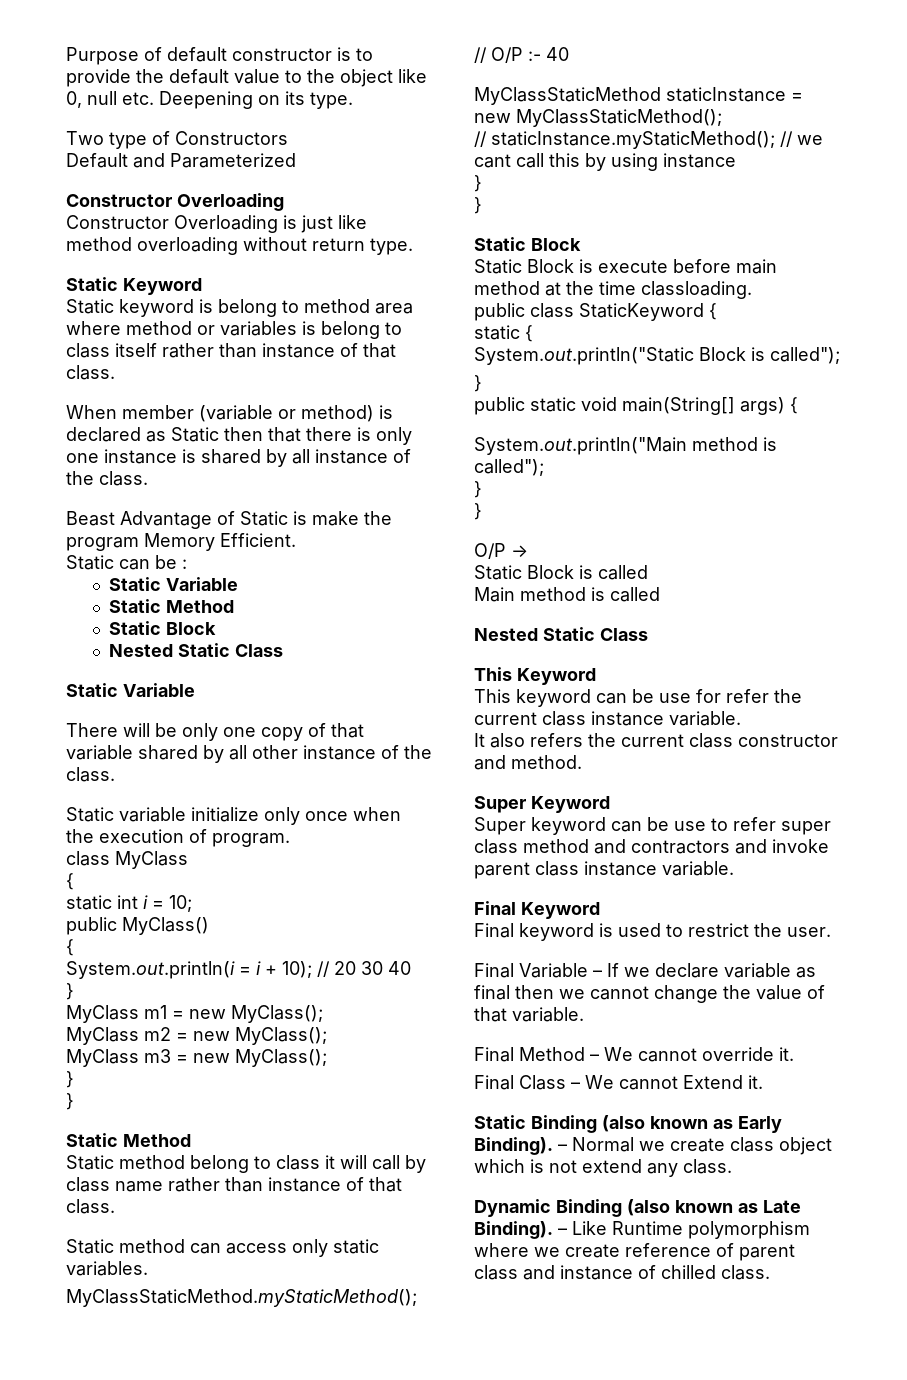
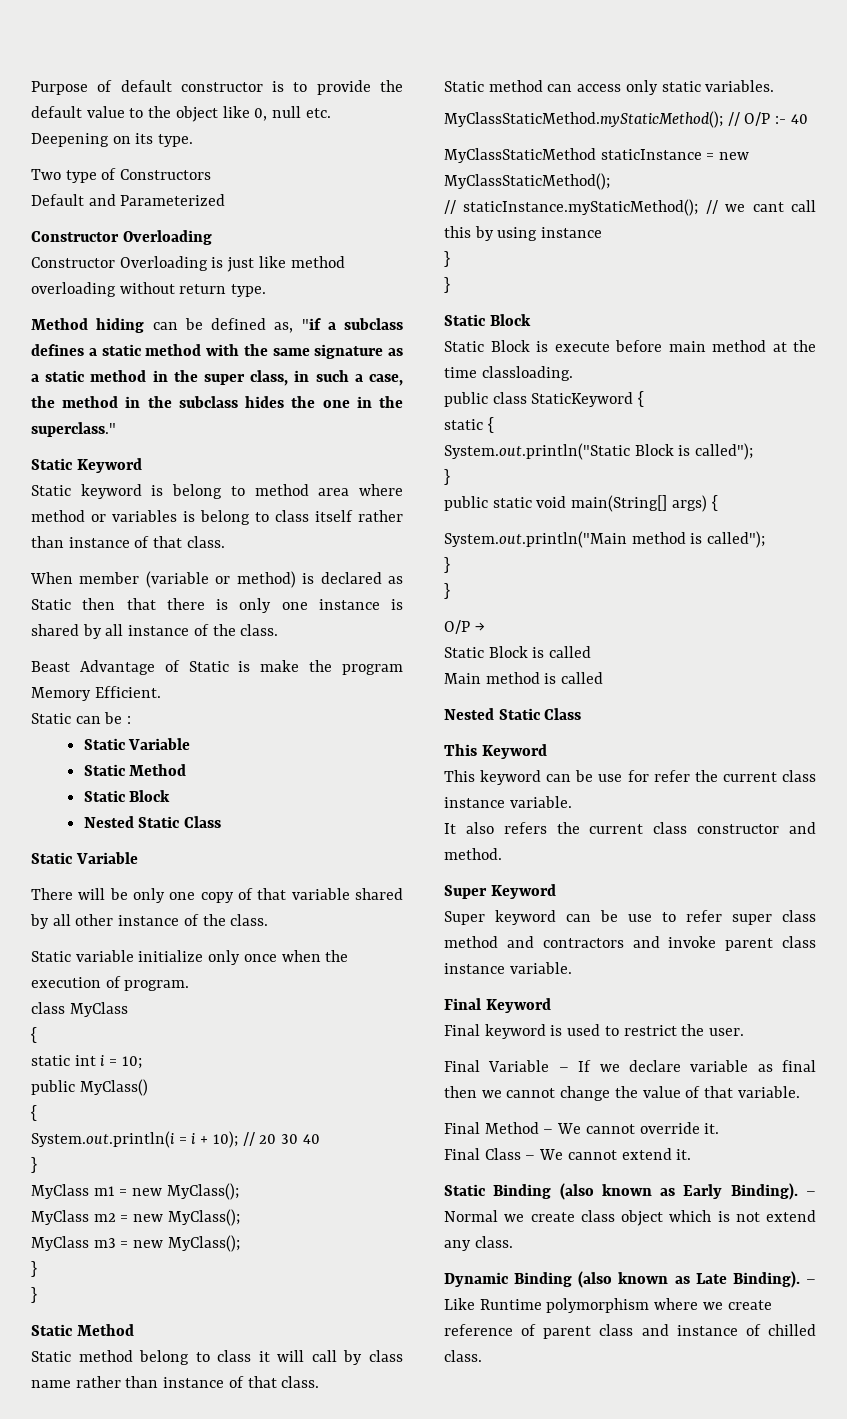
+ Method hiding can be defined as, "if a subclass defines a static method with the same signature as a static method in the super class, in such a case, the method in the subclass hides the one in the superclass."
- Final Class – We cannot Extend it.
+ Final Class – We cannot extend it.

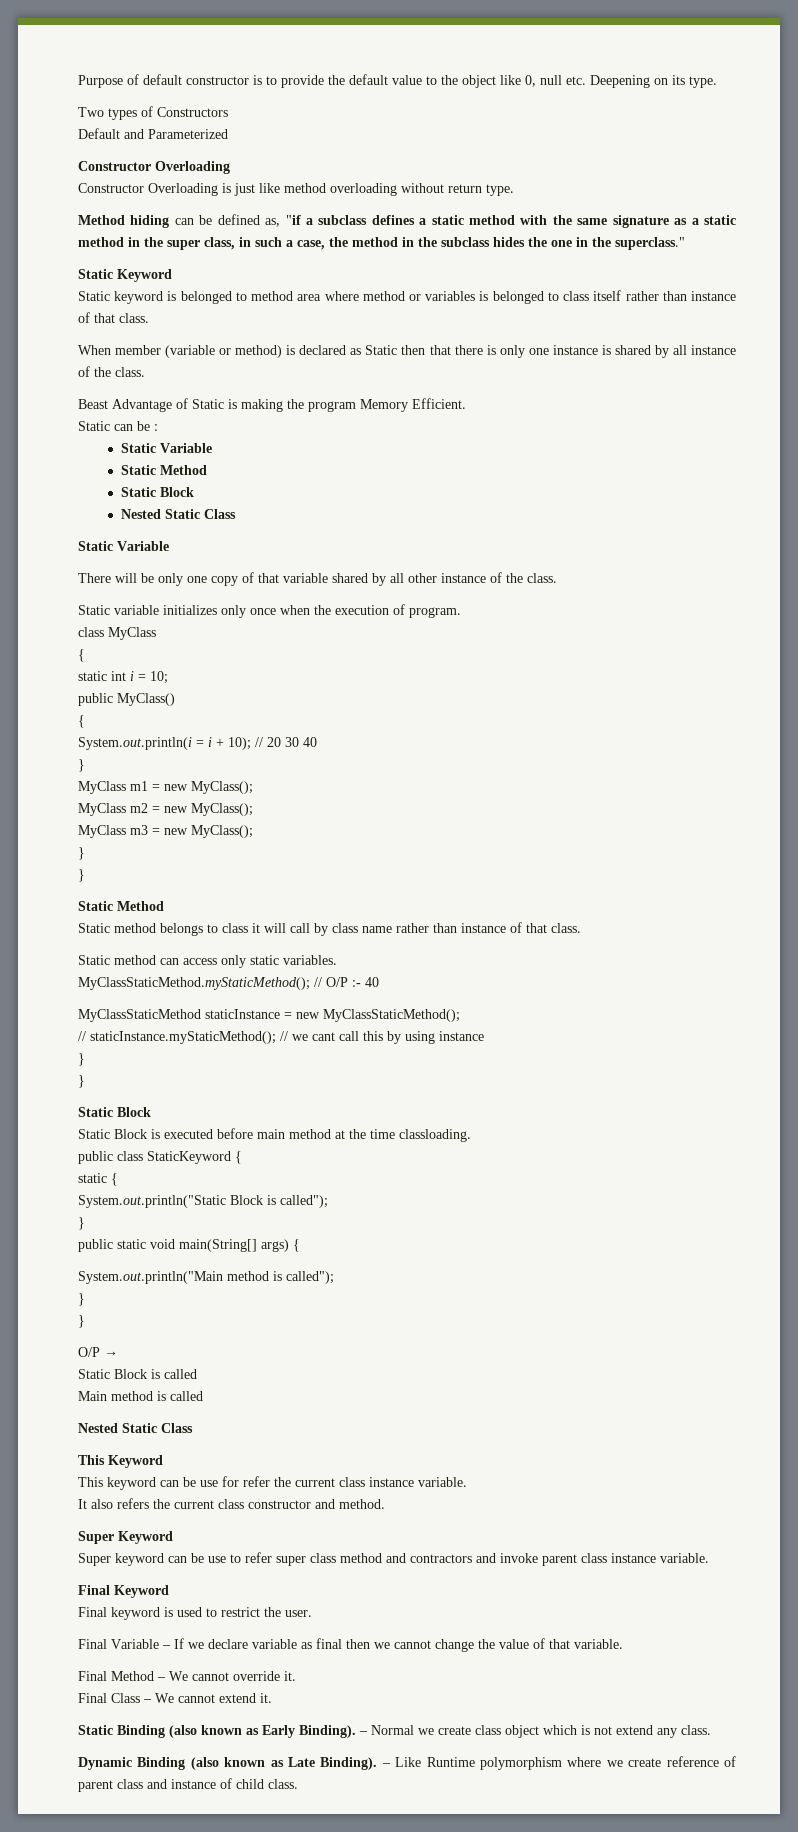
- Two type of Constructors
+ Two types of Constructors
- Static keyword is belong to method area where method or variables is belong to class itself rather than instance of that class.
+ Static keyword is belonged to method area where method or variables is belonged to class itself rather than instance of that class.
- Beast Advantage of Static is make the program Memory Efficient.
+ Beast Advantage of Static is making the program Memory Efficient.
- Static variable initialize only once when the execution of program.
+ Static variable initializes only once when the execution of program.
- Static method belong to class it will call by class name rather than instance of that class.
+ Static method belongs to class it will call by class name rather than instance of that class.
- Static Block is execute before main method at the time classloading.
+ Static Block is executed before main method at the time classloading.
- – Like Runtime polymorphism where we create reference of parent class and instance of chilled class.
+ – Like Runtime polymorphism where we create reference of parent class and instance of child class.

